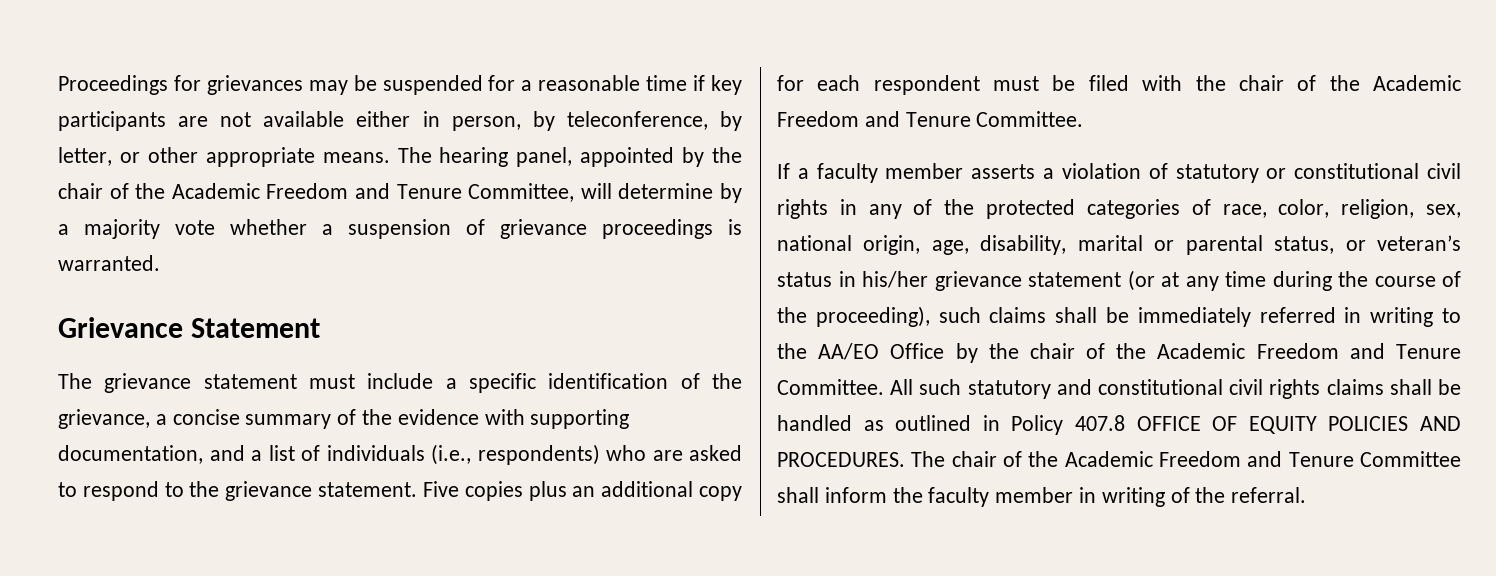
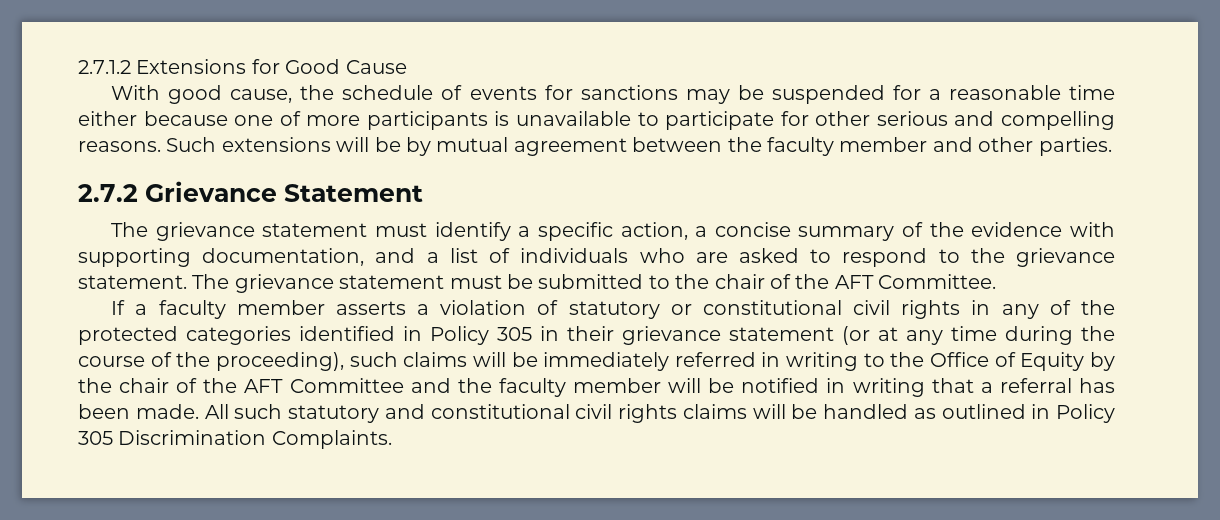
- Proceedings for grievances may be suspended for a reasonable time if key participants are not available either in person, by teleconference, by letter, or other appropriate means. The hearing panel, appointed by the chair of the Academic Freedom and Tenure Committee, will determine by a majority vote whether a suspension of grievance proceedings is warranted.
- Grievance Statement
+ 2.7.1.2 Extensions for Good Cause
+ With good cause, the schedule of events for sanctions may be suspended for a reasonable time either because one of more participants is unavailable to participate for other serious and compelling reasons. Such extensions will be by mutual agreement between the faculty member and other parties.
+ 2.7.2 Grievance Statement
- The grievance statement must include a specific identification of the grievance, a concise summary of the evidence with supporting documentation, and a list of individuals (i.e., respondents) who are asked to respond to the grievance statement.
+ The grievance statement must identify a specific action, a concise summary of the evidence with supporting documentation, and a list of individuals who are asked to respond to the grievance statement.
- Five copies plus an additional copy for each respondent must be filed with the chair of the Academic Freedom and Tenure Committee.
+ The grievance statement must be submitted to the chair of the AFT Committee.
- If a faculty member asserts a violation of statutory or constitutional civil rights in any of the protected categories of race, color, religion, sex, national origin, age, disability, marital or parental status, or veteran’s status in his/her grievance statement (or at any time during the course of the proceeding), such claims shall be immediately referred in writing to the AA/EO Office by the chair of the Academic Freedom and Tenure Committee.
+ If a faculty member asserts a violation of statutory or constitutional civil rights in any of the protected categories identified in Policy 305 in their grievance statement (or at any time during the course of the proceeding), such claims will be immediately referred in writing to the Office of Equity by the chair of the AFT Committee and the faculty member will be notified in writing that a referral has been made.
- All such statutory and constitutional civil rights claims shall be handled as outlined in Policy 407.8 OFFICE OF EQUITY POLICIES AND PROCEDURES. The chair of the Academic Freedom and Tenure Committee shall inform the faculty member in writing of the referral.
+ All such statutory and constitutional civil rights claims will be handled as outlined in Policy 305 Discrimination Complaints.

